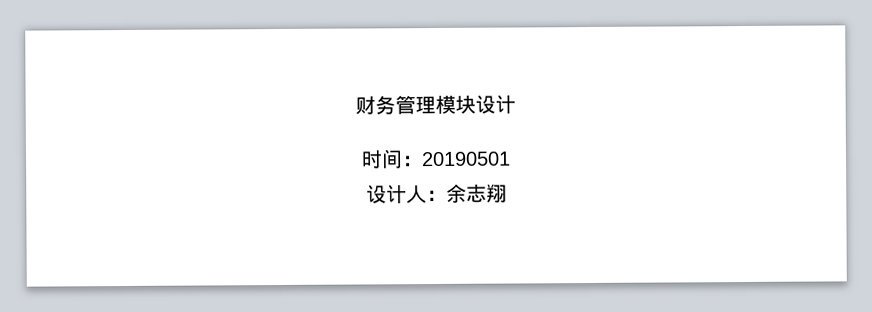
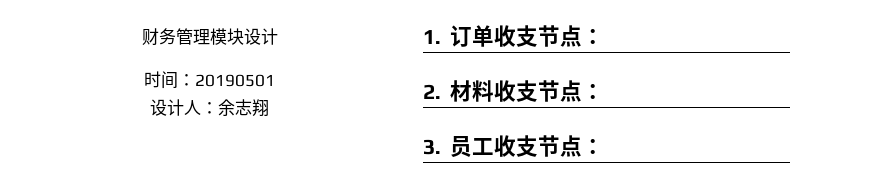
+ 1.订单收支节点：
+ 2.材料收支节点：
+ 3.员工收支节点：

